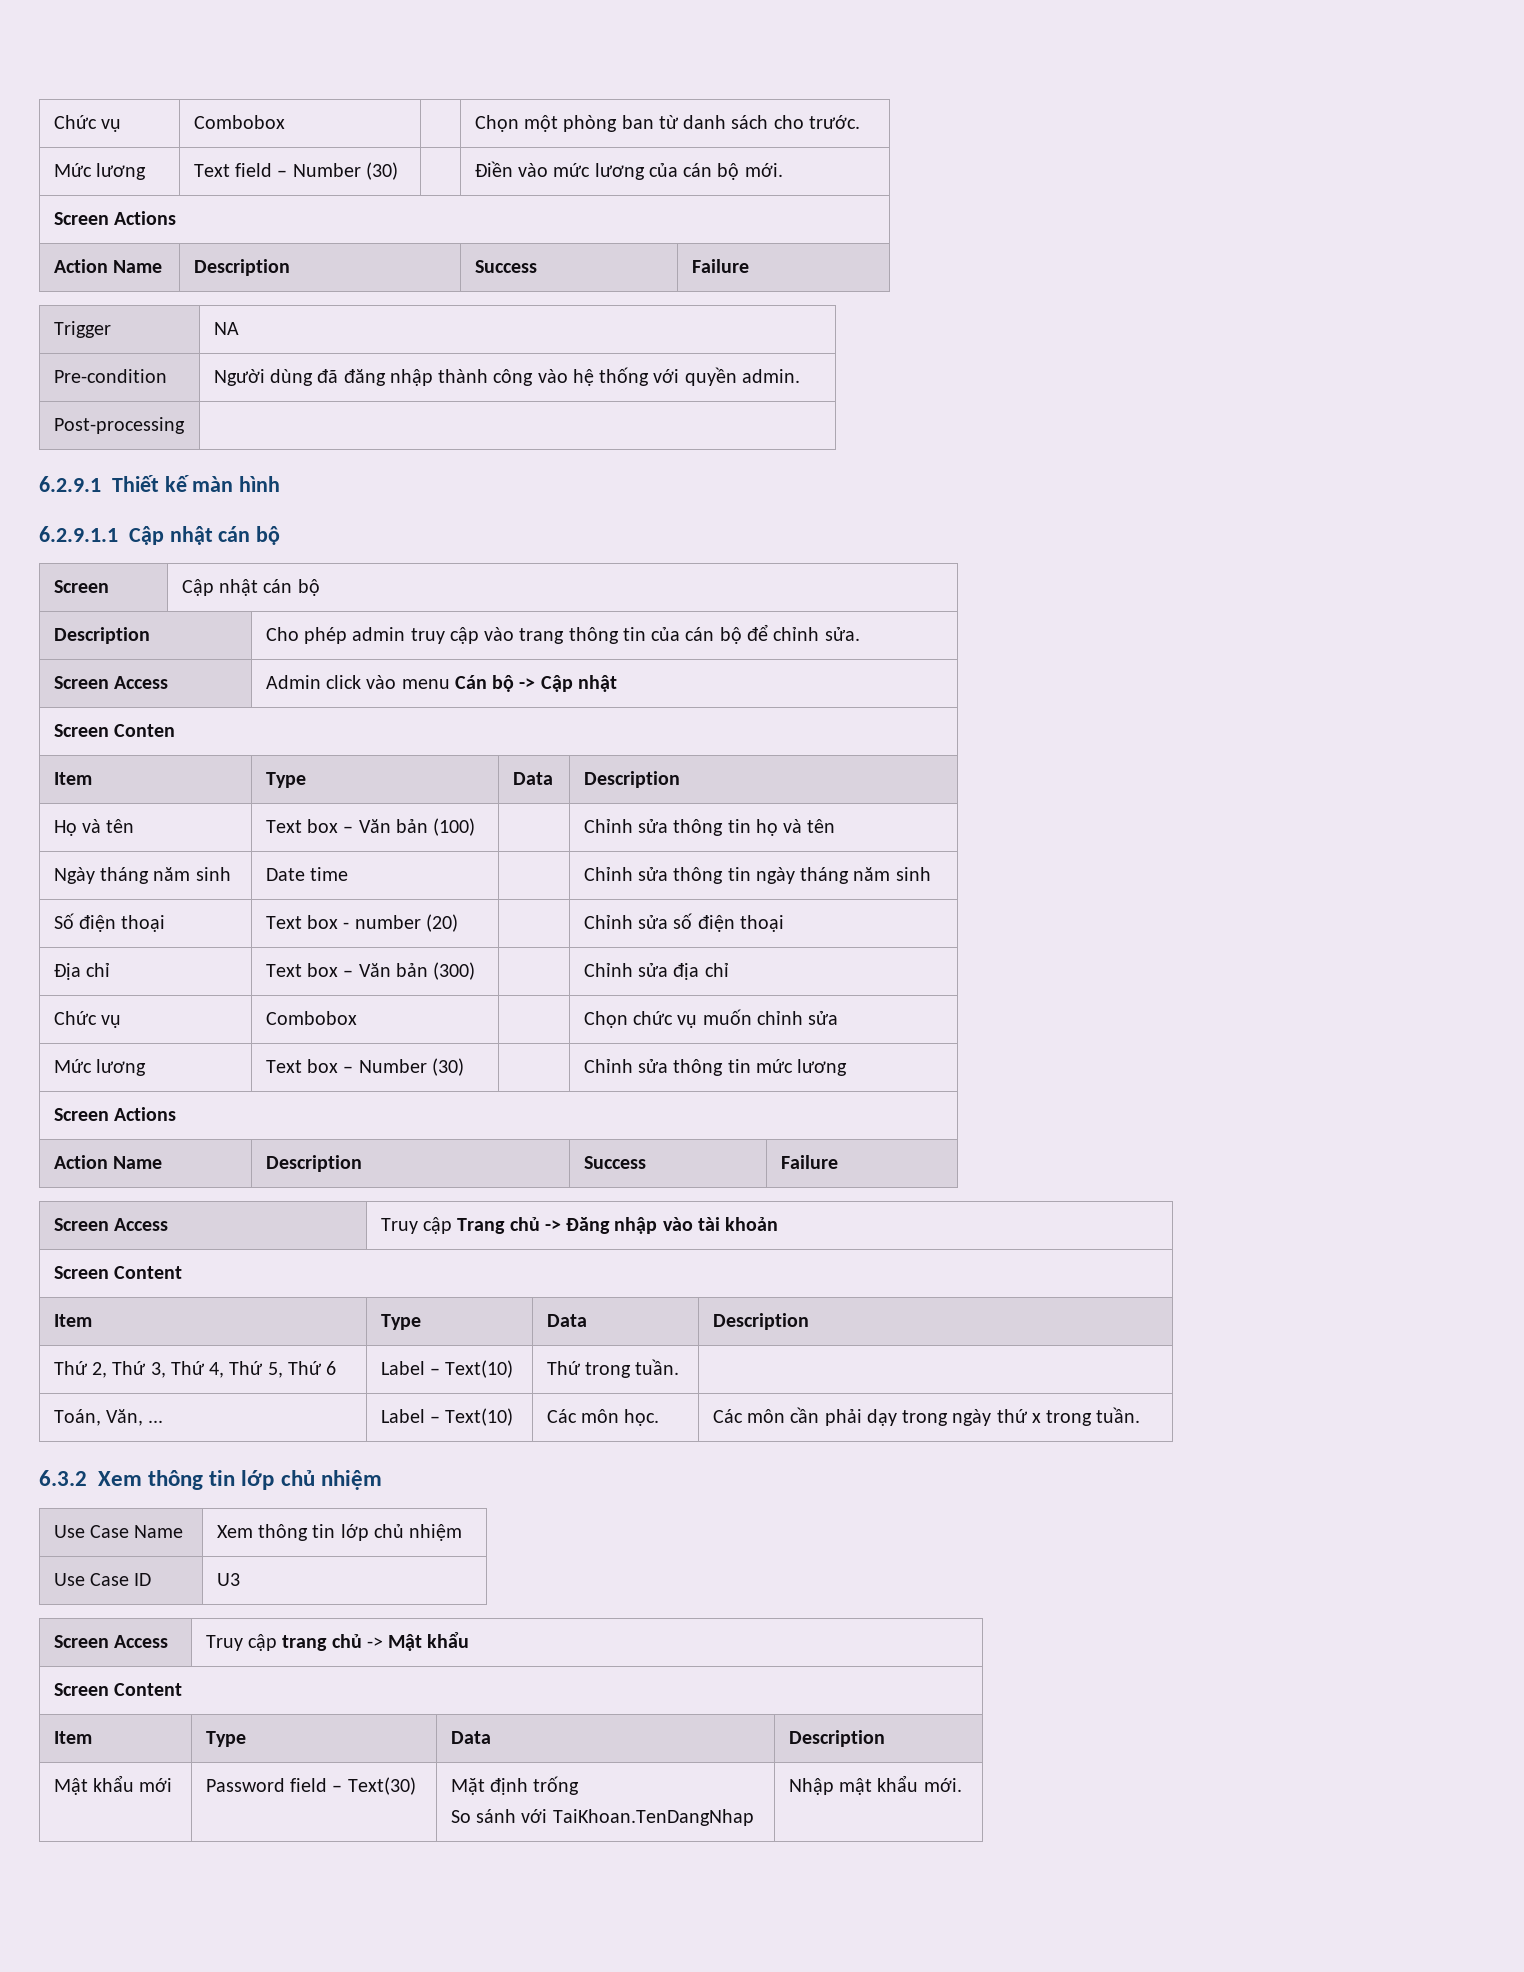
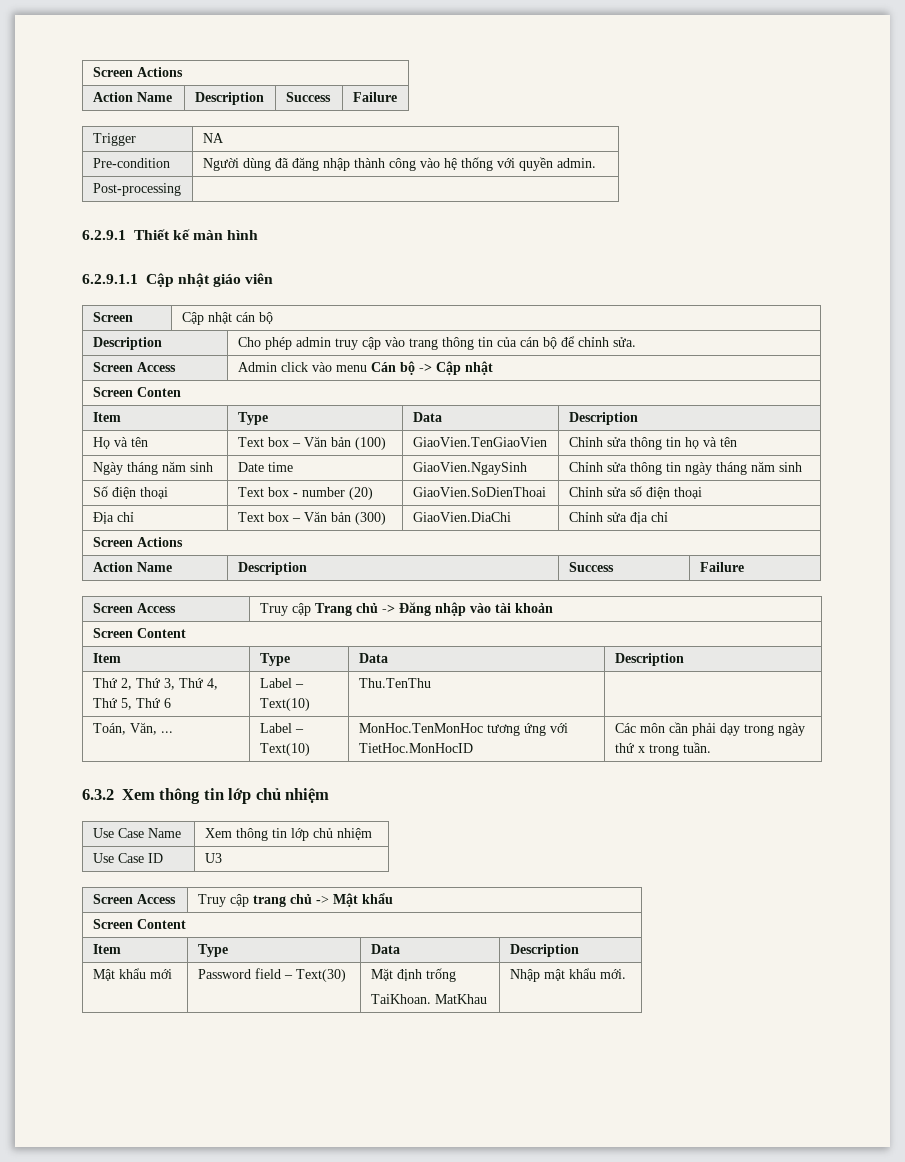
- Chức vụ | Combobox | | Chọn một phòng ban từ danh sách cho trước.
- Mức lương | Text field – Number (30) | | Điền vào mức lương của cán bộ mới.
- 6.2.9.1.1 Cập nhật cán bộ
+ 6.2.9.1.1 Cập nhật giáo viên
- Họ và tên | Text box – Văn bản (100) | | Chỉnh sửa thông tin họ và tên
+ Họ và tên | Text box – Văn bản (100) | GiaoVien.TenGiaoVien | Chỉnh sửa thông tin họ và tên
- Ngày tháng năm sinh | Date time | | Chỉnh sửa thông tin ngày tháng năm sinh
+ Ngày tháng năm sinh | Date time | GiaoVien.NgaySinh | Chỉnh sửa thông tin ngày tháng năm sinh
- Số điện thoại | Text box - number (20) | | Chỉnh sửa số điện thoại
+ Số điện thoại | Text box - number (20) | GiaoVien.SoDienThoai | Chỉnh sửa số điện thoại
- Địa chỉ | Text box – Văn bản (300) | | Chỉnh sửa địa chỉ
+ Địa chỉ | Text box – Văn bản (300) | GiaoVien.DiaChi | Chỉnh sửa địa chỉ
- Chức vụ | Combobox | | Chọn chức vụ muốn chỉnh sửa
- Mức lương | Text box – Number (30) | | Chỉnh sửa thông tin mức lương
- Thứ 2, Thứ 3, Thứ 4, Thứ 5, Thứ 6 | Label – Text(10) | Thứ trong tuần. |
+ Thứ 2, Thứ 3, Thứ 4, Thứ 5, Thứ 6 | Label – Text(10) | Thu.TenThu |
- Toán, Văn, ... | Label – Text(10) | Các môn học. | Các môn cần phải dạy trong ngày thứ x trong tuần.
+ Toán, Văn, ... | Label – Text(10) | MonHoc.TenMonHoc tương ứng với TietHoc.MonHocID | Các môn cần phải dạy trong ngày thứ x trong tuần.
  Mật khẩu mới | Password field – Text(30) | Mặt định trống
- So sánh với TaiKhoan.TenDangNhap | Nhập mật khẩu mới.
+ TaiKhoan. MatKhau | Nhập mật khẩu mới.

